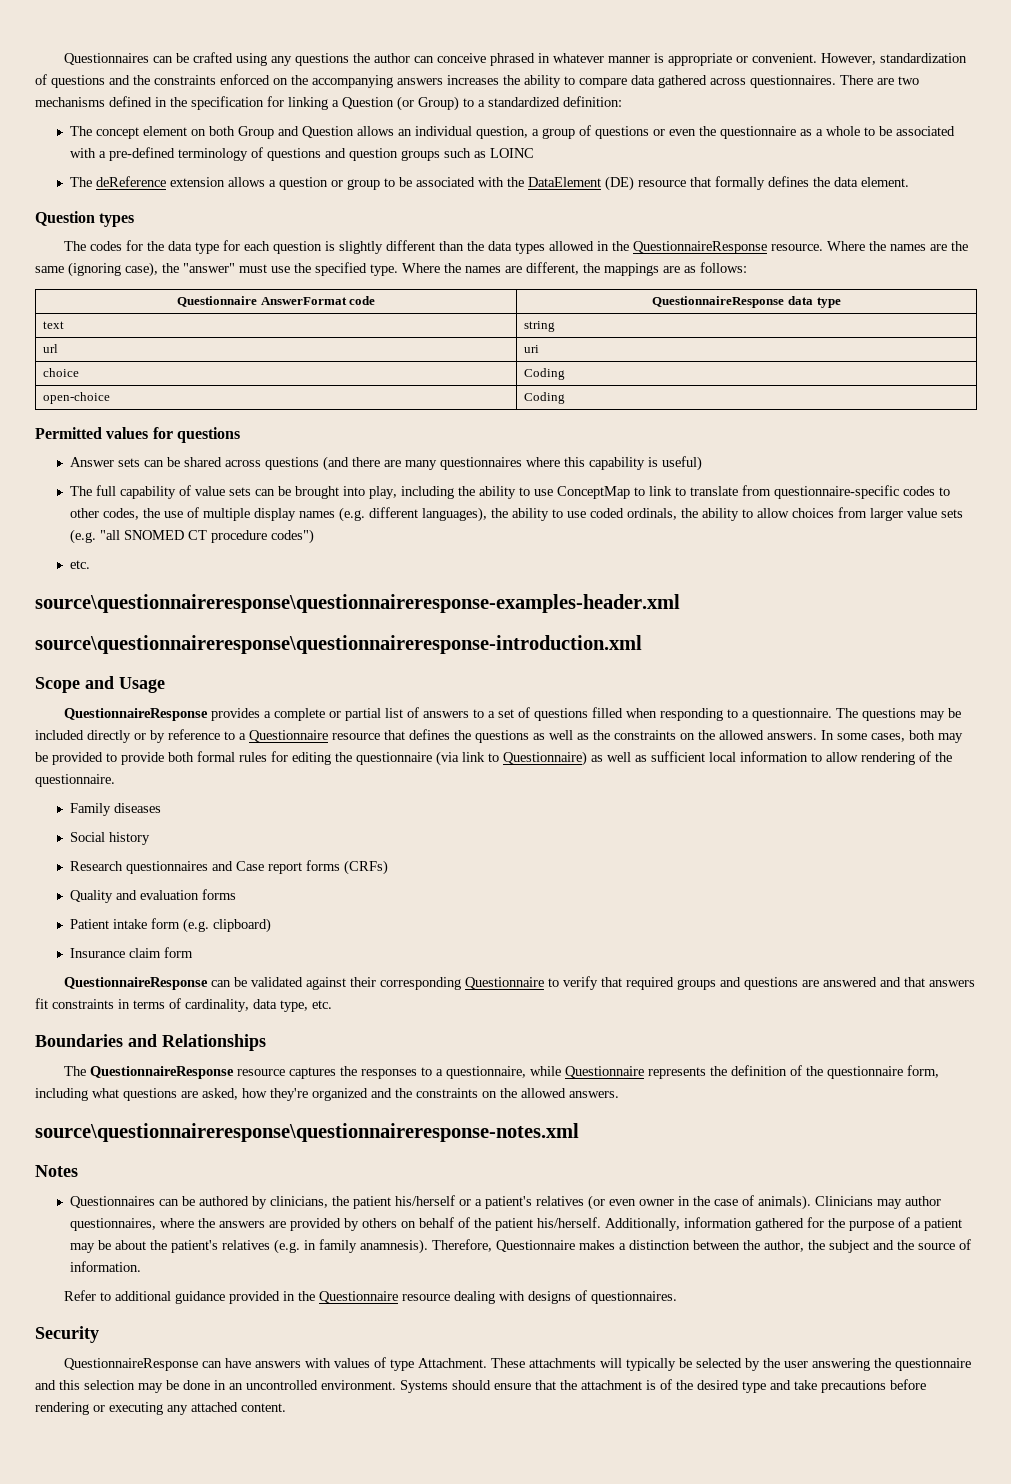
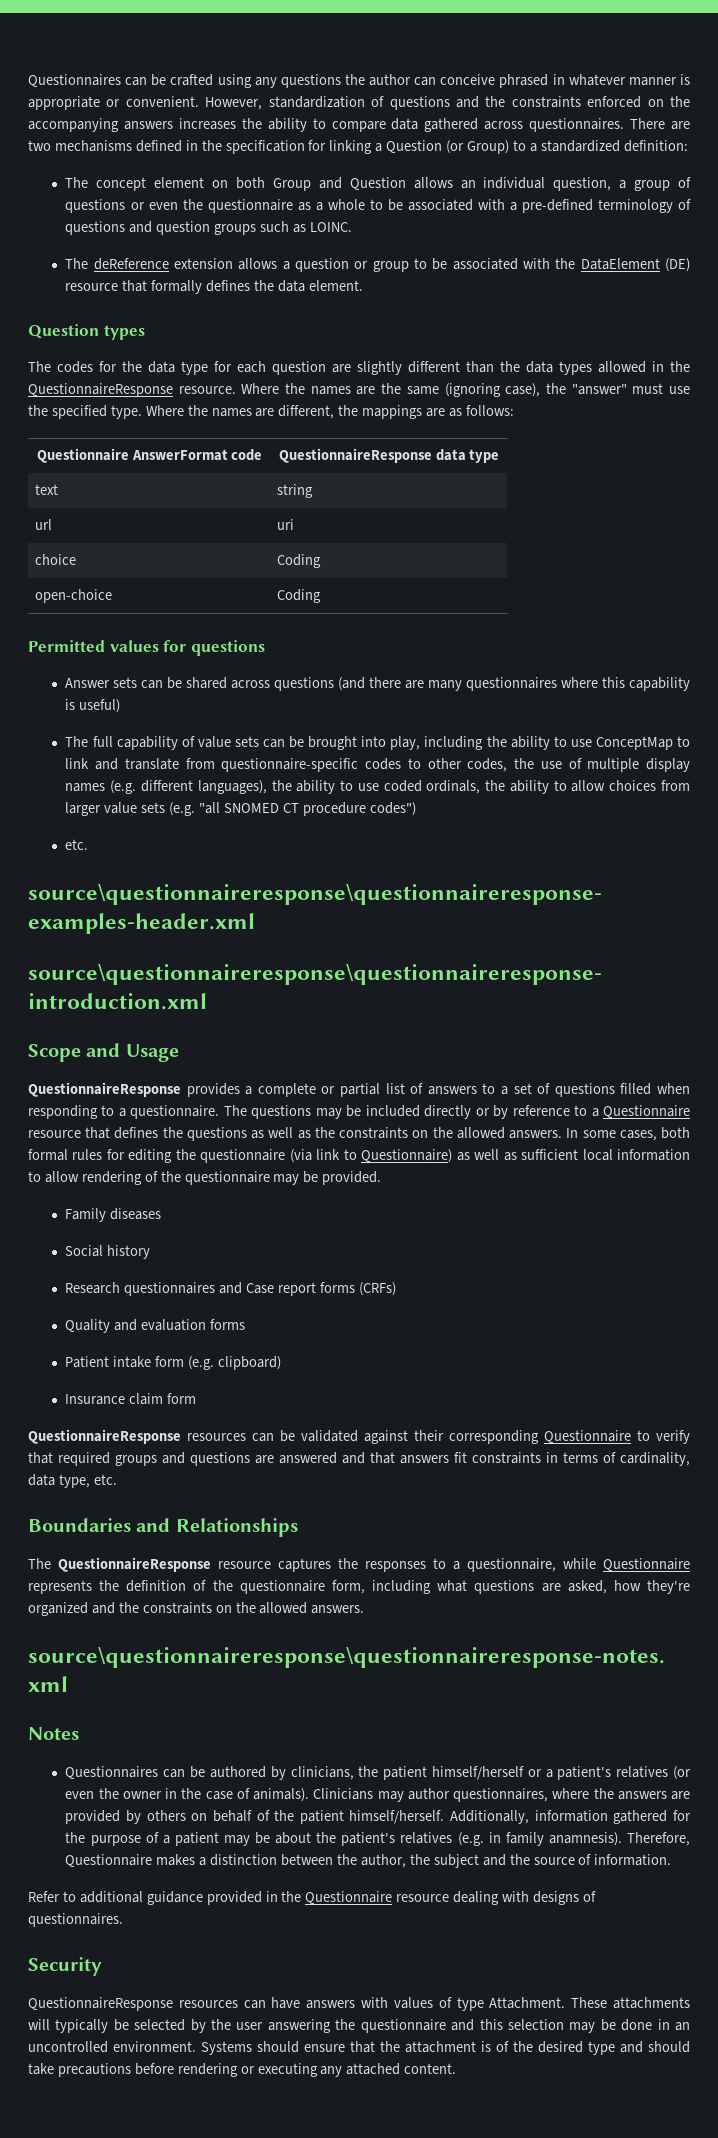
- The concept element on both Group and Question allows an individual question, a group of questions or even the questionnaire as a whole to be associated with a pre-defined terminology of questions and question groups such as LOINC
+ The concept element on both Group and Question allows an individual question, a group of questions or even the questionnaire as a whole to be associated with a pre-defined terminology of questions and question groups such as LOINC.
- The codes for the data type for each question is slightly different than the data types allowed in the QuestionnaireResponse resource.
+ The codes for the data type for each question are slightly different than the data types allowed in the QuestionnaireResponse resource.
- The full capability of value sets can be brought into play, including the ability to use ConceptMap to link to translate from questionnaire-specific codes to other codes, the use of multiple display names (e.g. different languages), the ability to use coded ordinals, the ability to allow choices from larger value sets (e.g. "all SNOMED CT procedure codes")
+ The full capability of value sets can be brought into play, including the ability to use ConceptMap to link and translate from questionnaire-specific codes to other codes, the use of multiple display names (e.g. different languages), the ability to use coded ordinals, the ability to allow choices from larger value sets (e.g. "all SNOMED CT procedure codes")
- In some cases, both may be provided to provide both formal rules for editing the questionnaire (via link to Questionnaire) as well as sufficient local information to allow rendering of the questionnaire.
+ In some cases, both formal rules for editing the questionnaire (via link to Questionnaire) as well as sufficient local information to allow rendering of the questionnaire may be provided.
- QuestionnaireResponse can be validated against their corresponding Questionnaire to verify that required groups and questions are answered and that answers fit constraints in terms of cardinality, data type, etc.
+ QuestionnaireResponse resources can be validated against their corresponding Questionnaire to verify that required groups and questions are answered and that answers fit constraints in terms of cardinality, data type, etc.
- Questionnaires can be authored by clinicians, the patient his/herself or a patient's relatives (or even owner in the case of animals).
+ Questionnaires can be authored by clinicians, the patient himself/herself or a patient's relatives (or even the owner in the case of animals).
- Clinicians may author questionnaires, where the answers are provided by others on behalf of the patient his/herself.
+ Clinicians may author questionnaires, where the answers are provided by others on behalf of the patient himself/herself.
- QuestionnaireResponse can have answers with values of type Attachment.
+ QuestionnaireResponse resources can have answers with values of type Attachment.
- Systems should ensure that the attachment is of the desired type and take precautions before rendering or executing any attached content.
+ Systems should ensure that the attachment is of the desired type and should take precautions before rendering or executing any attached content.

